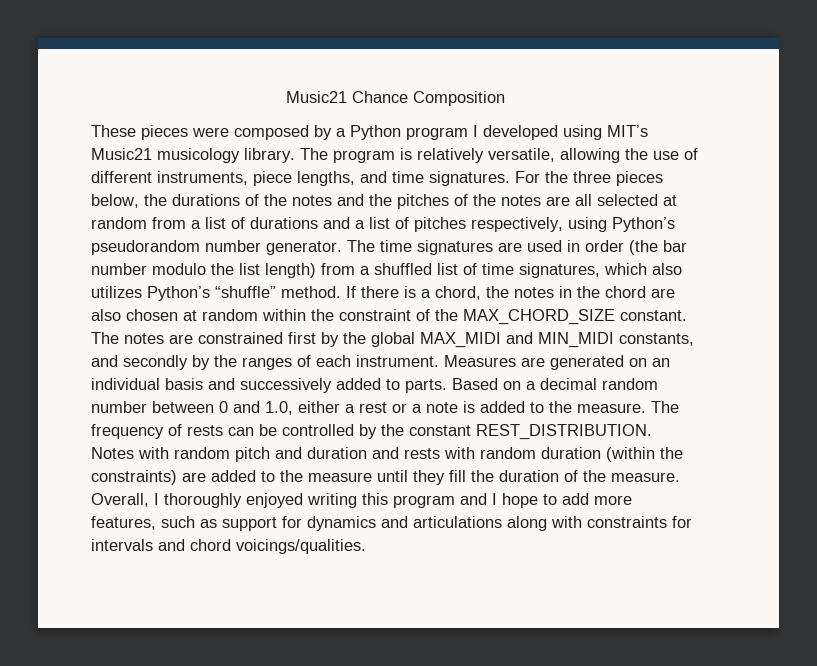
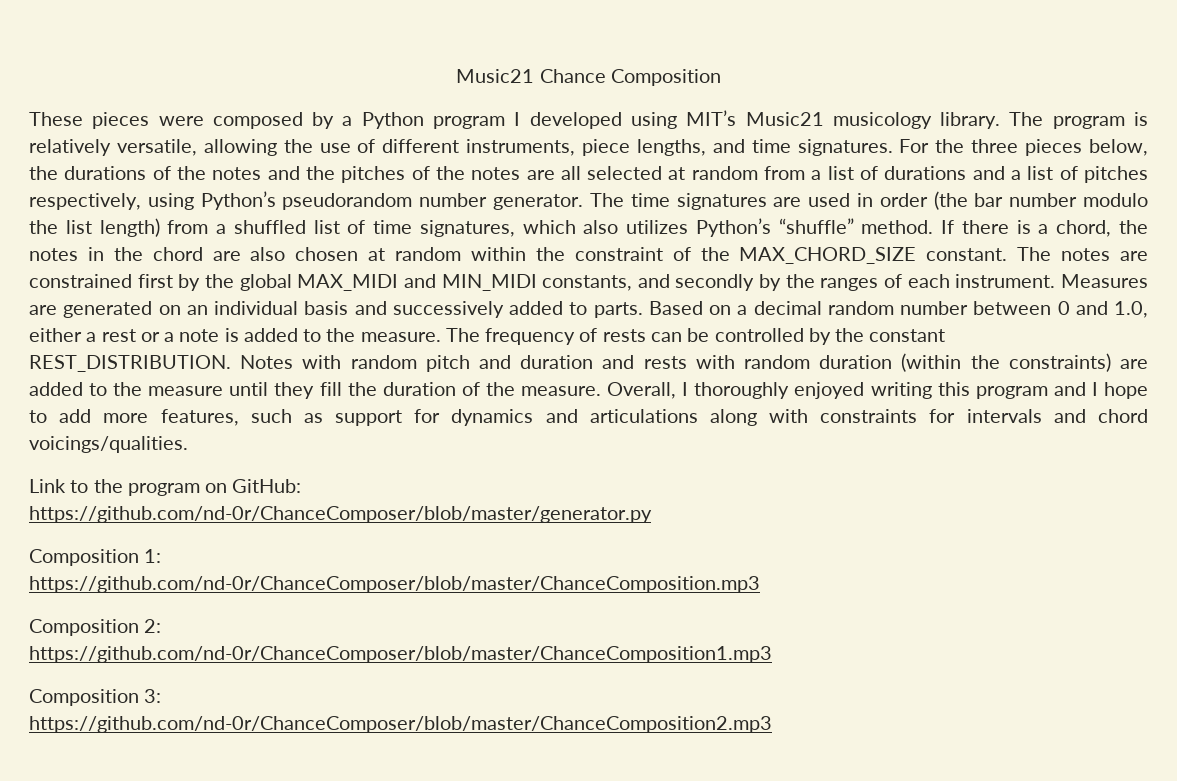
+ Link to the program on GitHub:
+ https://github.com/nd-0r/ChanceComposer/blob/master/generator.py
+ Composition 1:
+ https://github.com/nd-0r/ChanceComposer/blob/master/ChanceComposition.mp3
+ Composition 2:
+ https://github.com/nd-0r/ChanceComposer/blob/master/ChanceComposition1.mp3
+ Composition 3:
+ https://github.com/nd-0r/ChanceComposer/blob/master/ChanceComposition2.mp3

